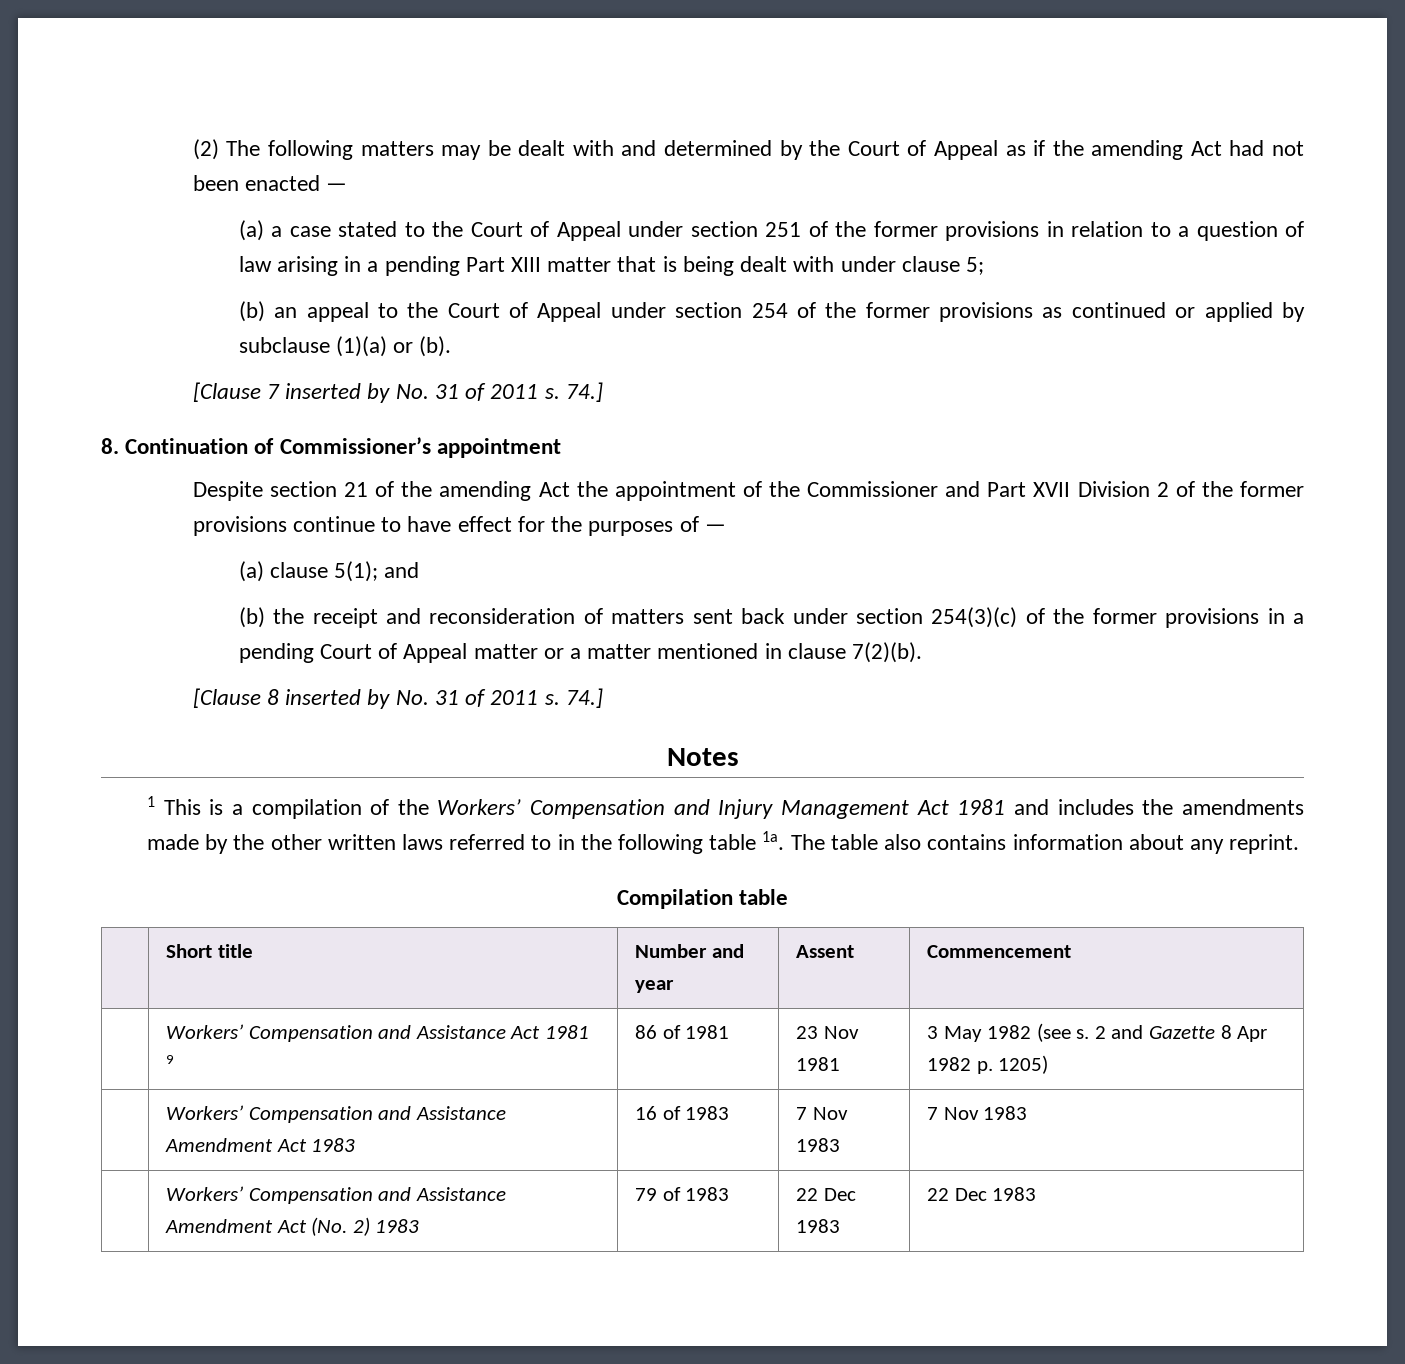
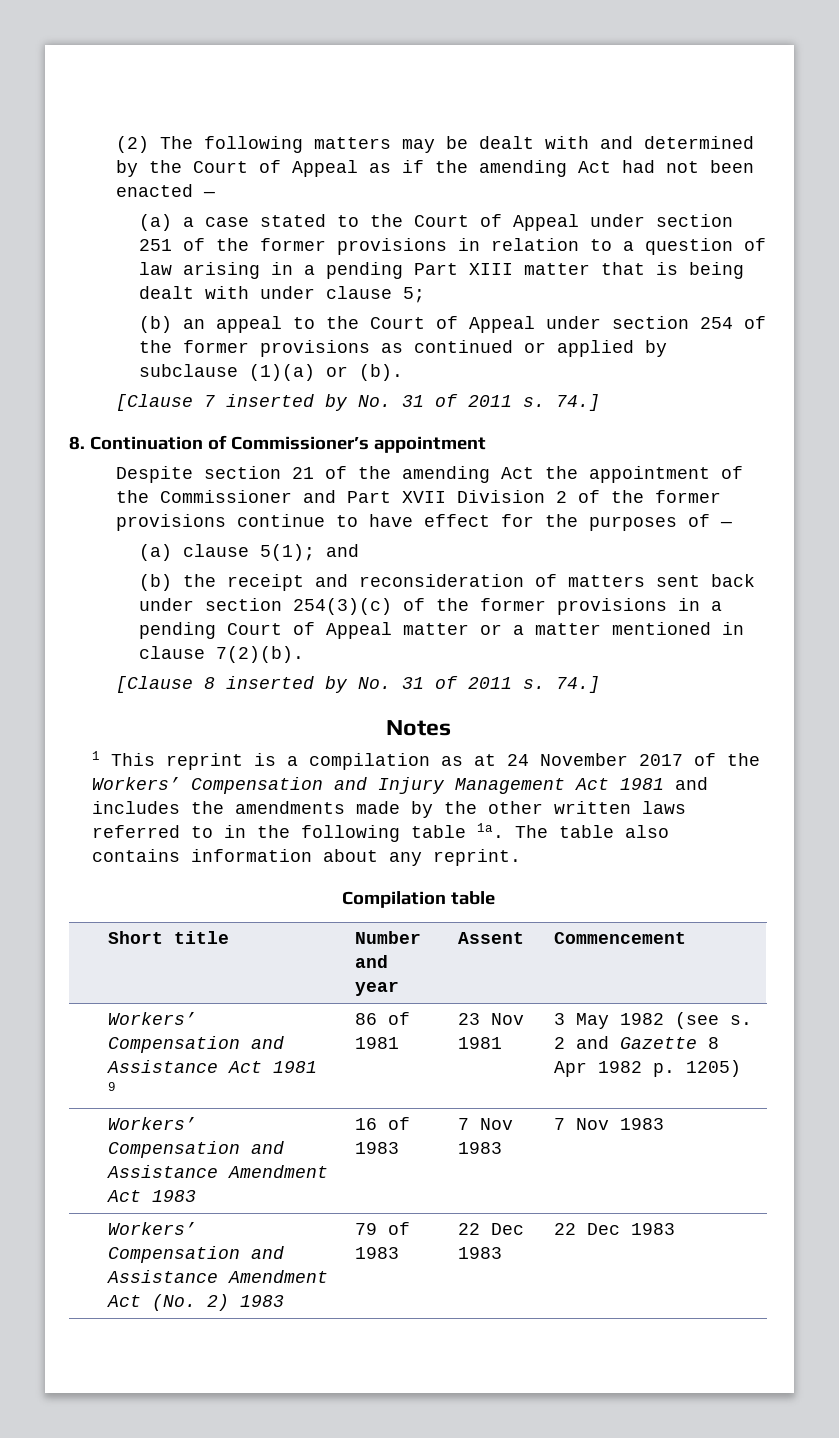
- 1 This is a compilation of the Workers’ Compensation and Injury Management Act 1981 and includes the amendments made by the other written laws referred to in the following table 1a.
+ 1 This reprint is a compilation as at 24 November 2017 of the Workers’ Compensation and Injury Management Act 1981 and includes the amendments made by the other written laws referred to in the following table 1a.

